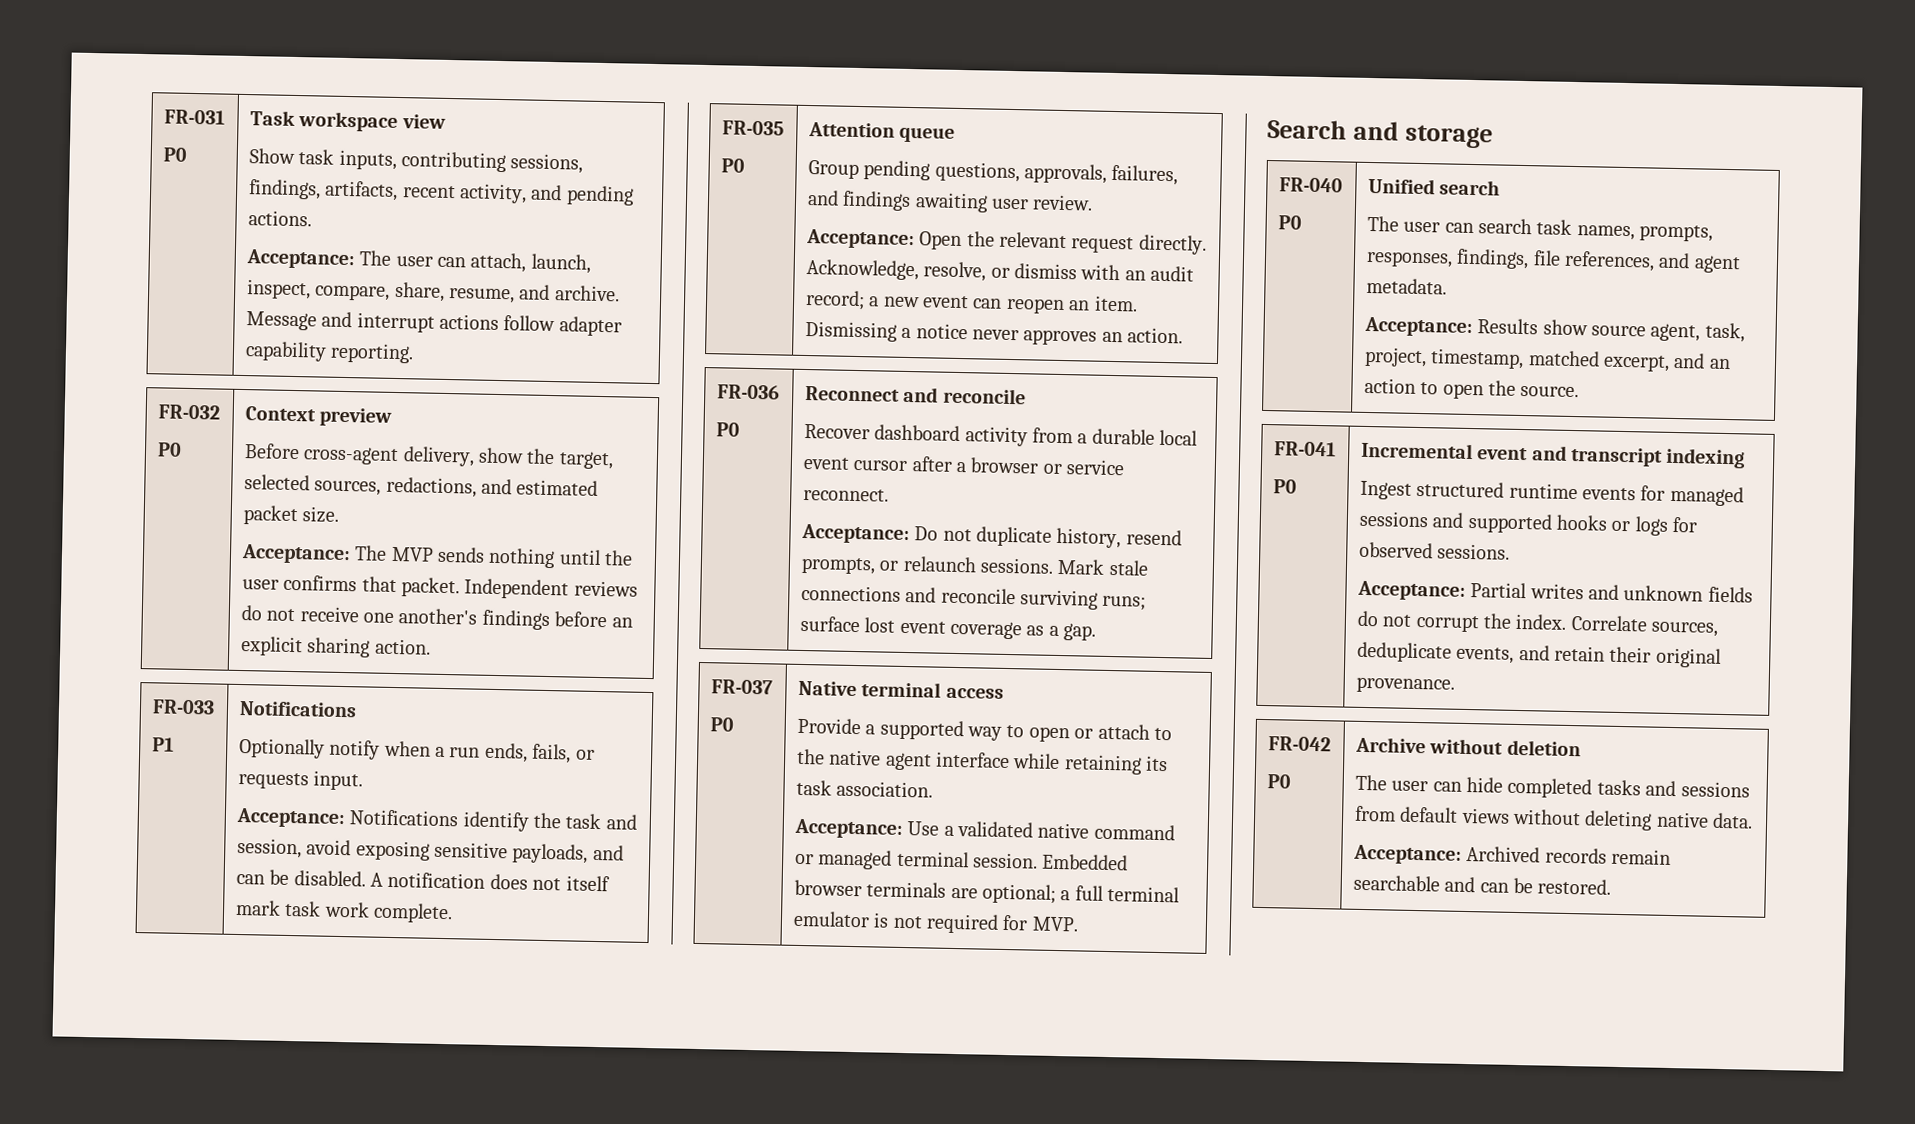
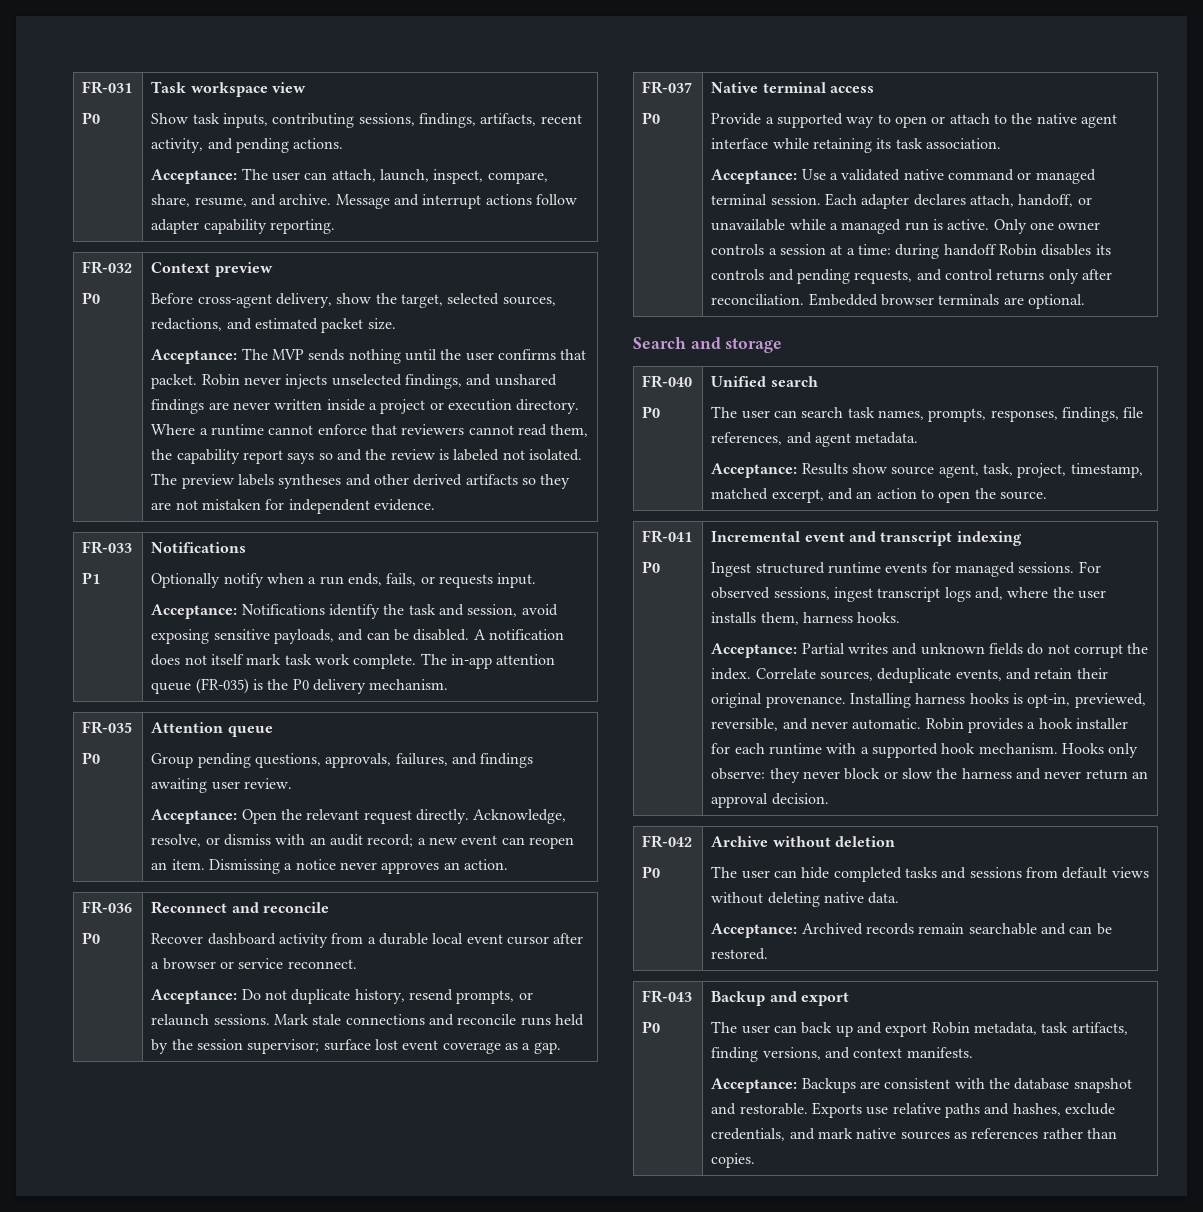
- Independent reviews do not receive one another's findings before an explicit sharing action.
+ Robin never injects unselected findings, and unshared findings are never written inside a project or execution directory. Where a runtime cannot enforce that reviewers cannot read them, the capability report says so and the review is labeled not isolated. The preview labels syntheses and other derived artifacts so they are not mistaken for independent evidence.
+ The in-app attention queue (FR-035) is the P0 delivery mechanism.
- Mark stale connections and reconcile surviving runs; surface lost event coverage as a gap.
+ Mark stale connections and reconcile runs held by the session supervisor; surface lost event coverage as a gap.
- Embedded browser terminals are optional; a full terminal emulator is not required for MVP.
+ Each adapter declares attach, handoff, or unavailable while a managed run is active. Only one owner controls a session at a time: during handoff Robin disables its controls and pending requests, and control returns only after reconciliation. Embedded browser terminals are optional.
- Ingest structured runtime events for managed sessions and supported hooks or logs for observed sessions.
+ Ingest structured runtime events for managed sessions. For observed sessions, ingest transcript logs and, where the user installs them, harness hooks.
+ Installing harness hooks is opt-in, previewed, reversible, and never automatic. Robin provides a hook installer for each runtime with a supported hook mechanism. Hooks only observe: they never block or slow the harness and never return an approval decision.
+ FR-043
+ P0 | Backup and export
+ The user can back up and export Robin metadata, task artifacts, finding versions, and context manifests.
+ Acceptance: Backups are consistent with the database snapshot and restorable. Exports use relative paths and hashes, exclude credentials, and mark native sources as references rather than copies.

